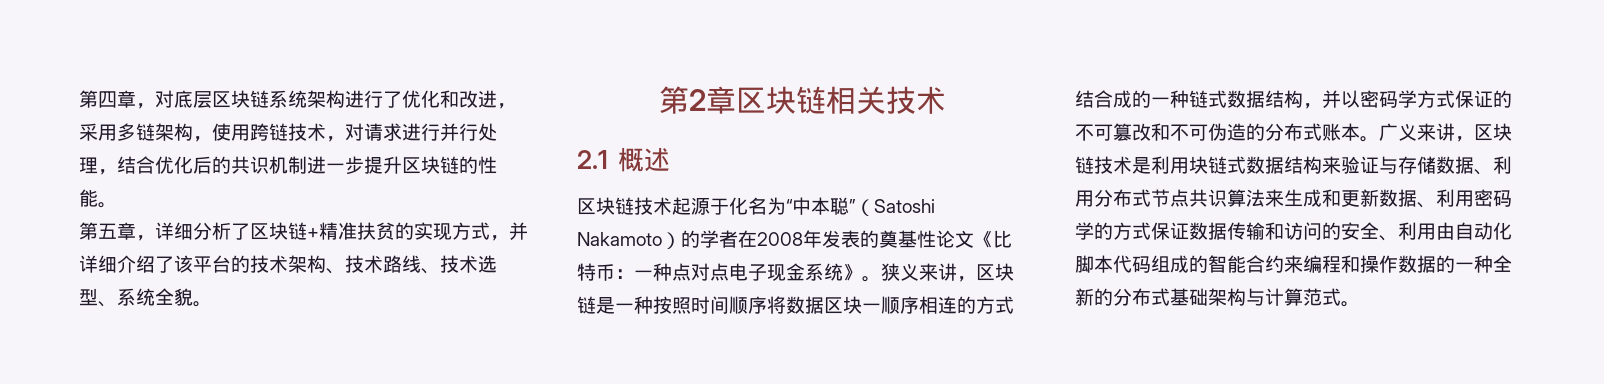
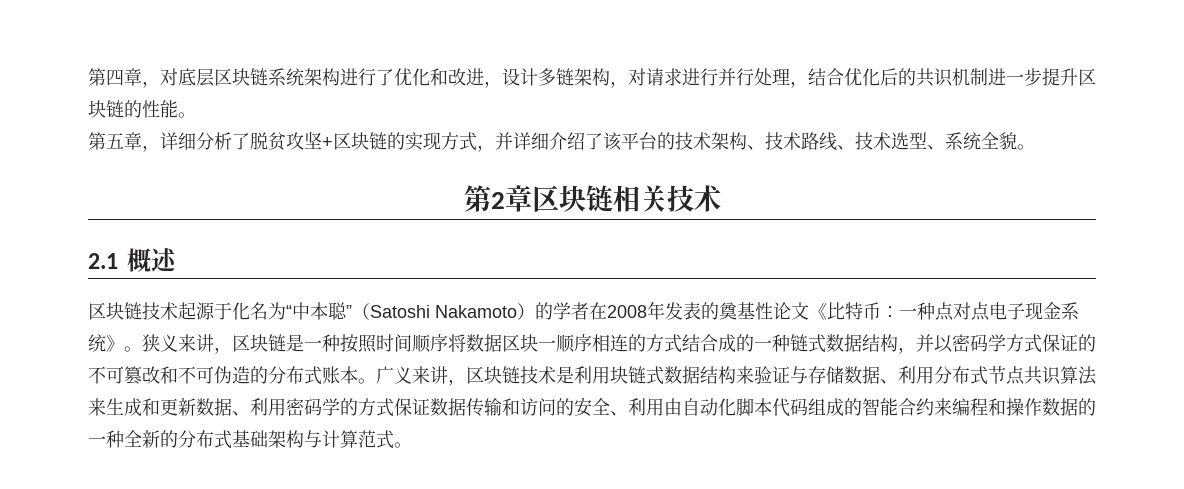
- 第四章，对底层区块链系统架构进行了优化和改进，采用多链架构，使用跨链技术，对请求进行并行处理，结合优化后的共识机制进一步提升区块链的性能。
+ 第四章，对底层区块链系统架构进行了优化和改进，设计多链架构，对请求进行并行处理，结合优化后的共识机制进一步提升区块链的性能。
- 第五章，详细分析了区块链+精准扶贫的实现方式，并详细介绍了该平台的技术架构、技术路线、技术选型、系统全貌。
+ 第五章，详细分析了脱贫攻坚+区块链的实现方式，并详细介绍了该平台的技术架构、技术路线、技术选型、系统全貌。

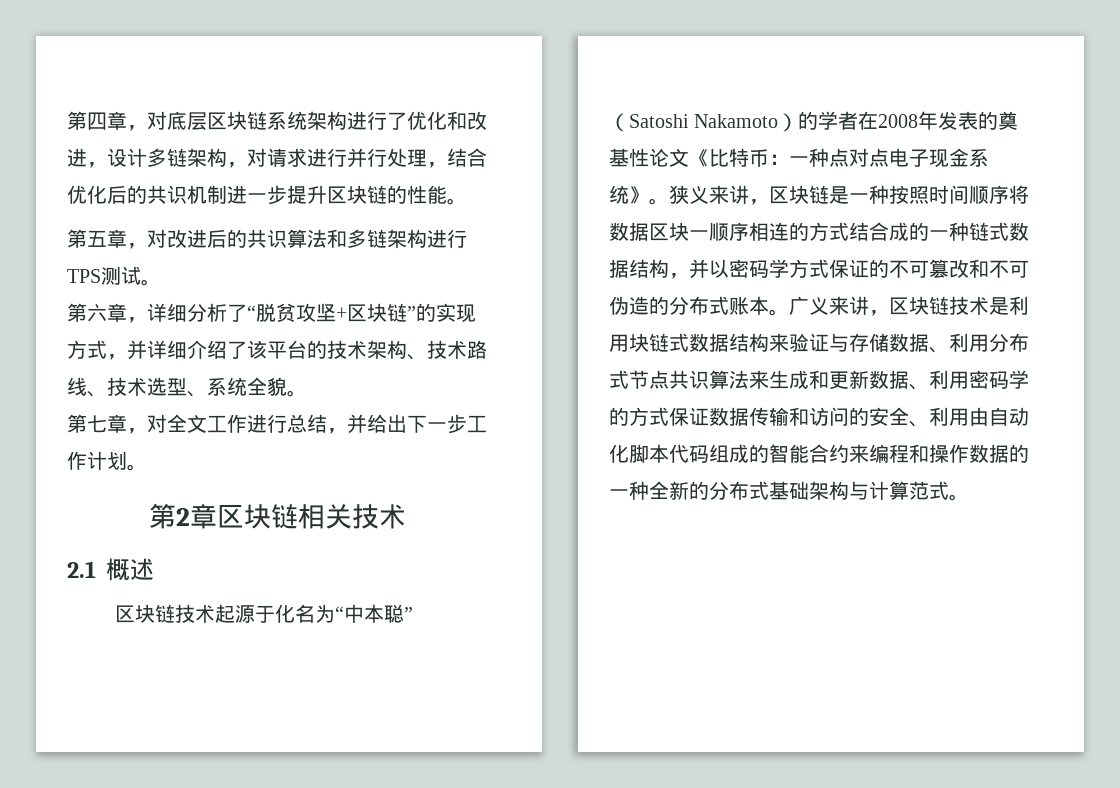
- 第五章，详细分析了脱贫攻坚+区块链的实现方式，并详细介绍了该平台的技术架构、技术路线、技术选型、系统全貌。
+ 第五章，对改进后的共识算法和多链架构进行TPS测试。
+ 第六章，详细分析了“脱贫攻坚+区块链”的实现方式，并详细介绍了该平台的技术架构、技术路线、技术选型、系统全貌。
+ 第七章，对全文工作进行总结，并给出下一步工作计划。

